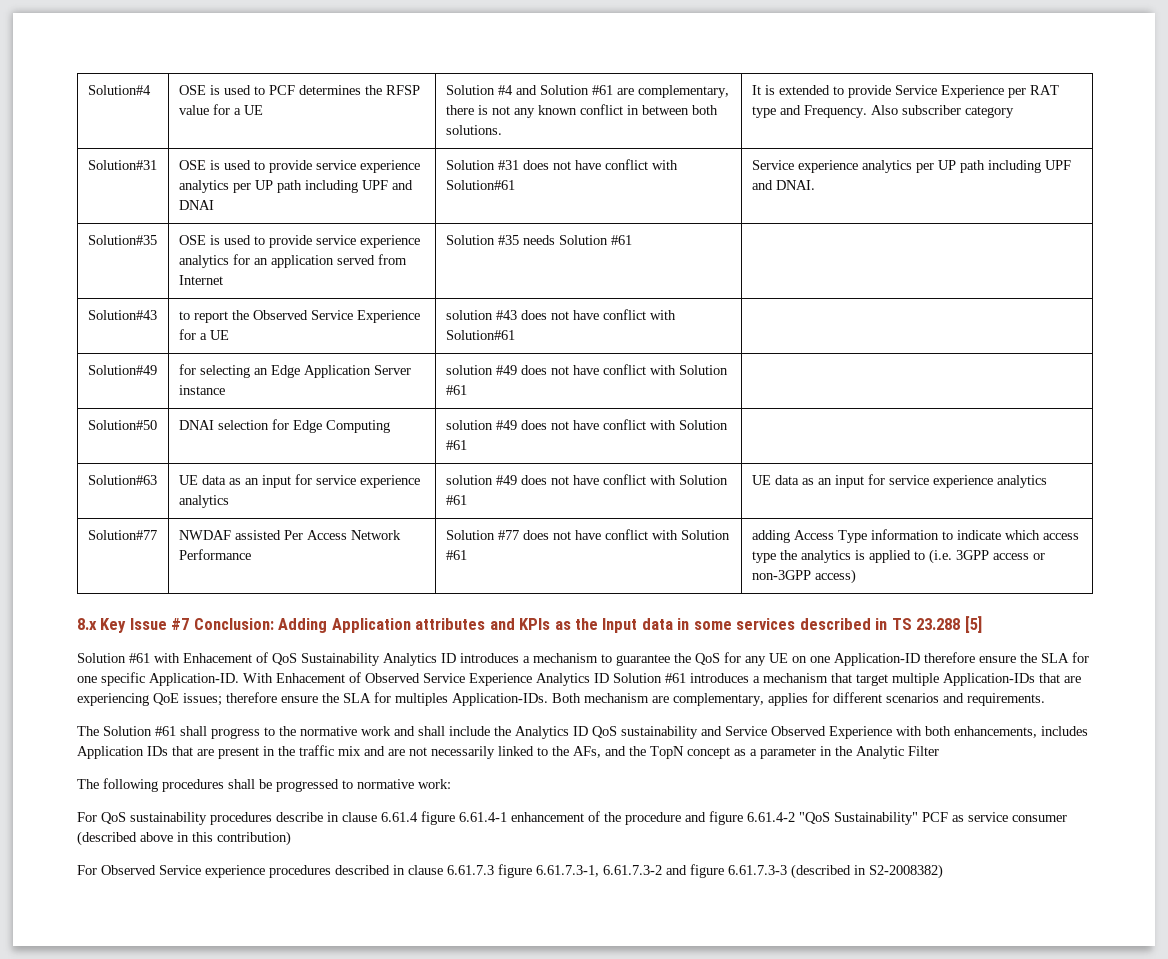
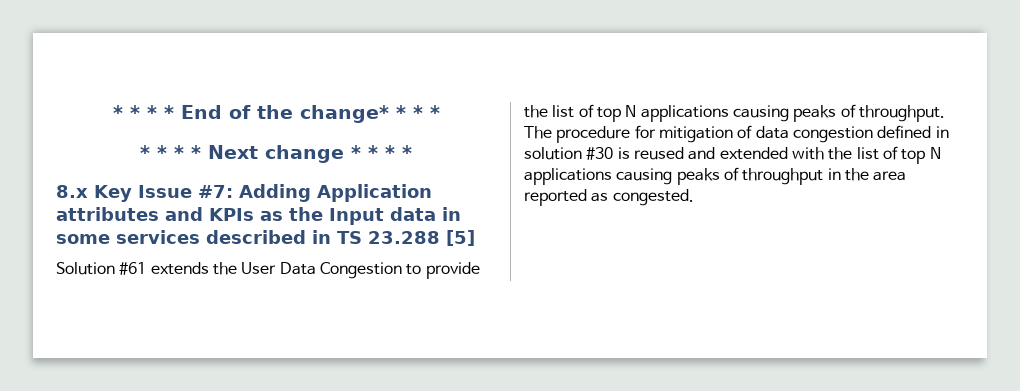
- Solution#4 | OSE is used to PCF determines the RFSP value for a UE | Solution #4 and Solution #61 are complementary, there is not any known conflict in between both solutions. | It is extended to provide Service Experience per RAT type and Frequency. Also subscriber category
- Solution#31 | OSE is used to provide service experience analytics per UP path including UPF and DNAI | Solution #31 does not have conflict with Solution#61 | Service experience analytics per UP path including UPF and DNAI.
- Solution#35 | OSE is used to provide service experience analytics for an application served from Internet | Solution #35 needs Solution #61 |
- Solution#43 | to report the Observed Service Experience for a UE | solution #43 does not have conflict with Solution#61 |
- Solution#49 | for selecting an Edge Application Server instance | solution #49 does not have conflict with Solution #61 |
- Solution#50 | DNAI selection for Edge Computing | solution #49 does not have conflict with Solution #61 |
- Solution#63 | UE data as an input for service experience analytics | solution #49 does not have conflict with Solution #61 | UE data as an input for service experience analytics
- Solution#77 | NWDAF assisted Per Access Network Performance | Solution #77 does not have conflict with Solution #61 | adding Access Type information to indicate which access type the analytics is applied to (i.e. 3GPP access or non-3GPP access)
+ * * * * End of the change* * * *
+ * * * * Next change * * * *
- 8.x Key Issue #7 Conclusion: Adding Application attributes and KPIs as the Input data in some services described in TS 23.288 [5]
+ 8.x Key Issue #7: Adding Application attributes and KPIs as the Input data in some services described in TS 23.288 [5]
- Solution #61 with Enhacement of QoS Sustainability Analytics ID introduces a mechanism to guarantee the QoS for any UE on one Application-ID therefore ensure the SLA for one specific Application-ID. With Enhacement of Observed Service Experience Analytics ID Solution #61 introduces a mechanism that target multiple Application-IDs that are experiencing QoE issues; therefore ensure the SLA for multiples Application-IDs. Both mechanism are complementary, applies for different scenarios and requirements.
- The Solution #61 shall progress to the normative work and shall include the Analytics ID QoS sustainability and Service Observed Experience with both enhancements, includes Application IDs that are present in the traffic mix and are not necessarily linked to the AFs, and the TopN concept as a parameter in the Analytic Filter
- The following procedures shall be progressed to normative work:
- For QoS sustainability procedures describe in clause 6.61.4 figure 6.61.4-1 enhancement of the procedure and figure 6.61.4-2 "QoS Sustainability" PCF as service consumer (described above in this contribution)
- For Observed Service experience procedures described in clause 6.61.7.3 figure 6.61.7.3-1, 6.61.7.3-2 and figure 6.61.7.3-3 (described in S2-2008382)
+ Solution #61 extends the User Data Congestion to provide the list of top N applications causing peaks of throughput. The procedure for mitigation of data congestion defined in solution #30 is reused and extended with the list of top N applications causing peaks of throughput in the area reported as congested.

